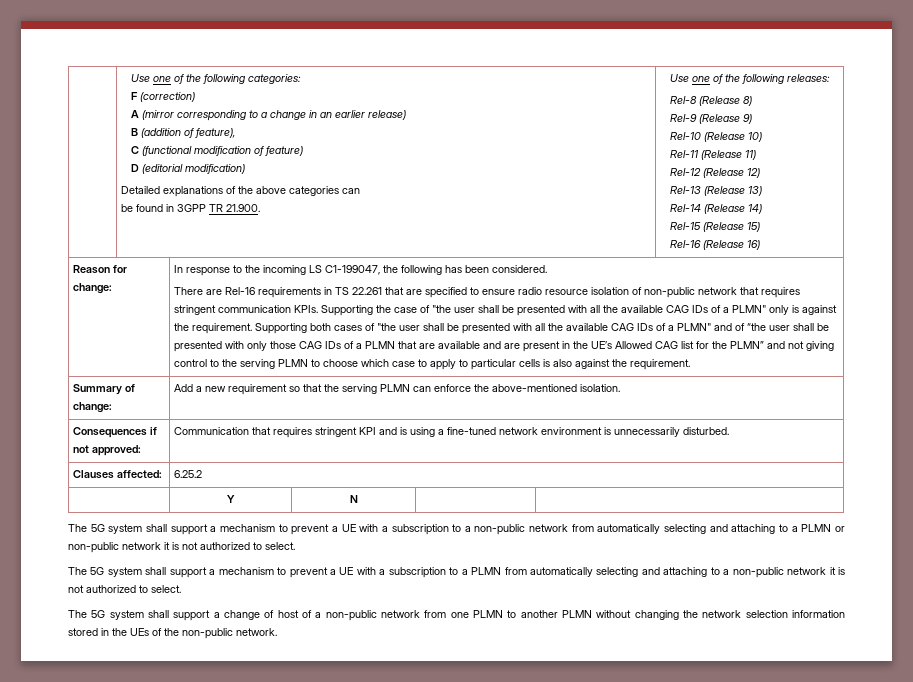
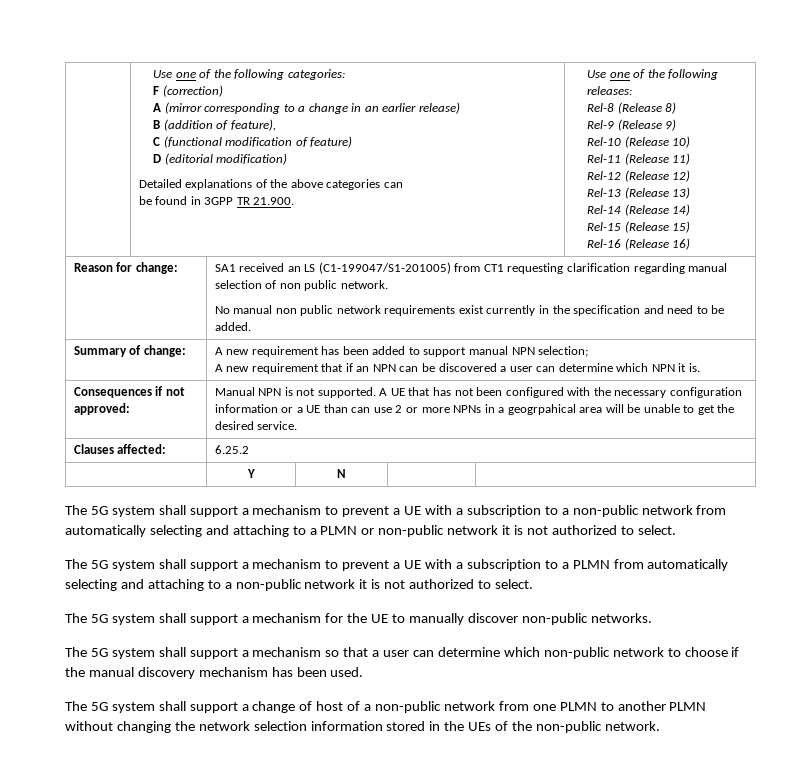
- In response to the incoming LS C1-199047, the following has been considered.
- There are Rel-16 requirements in TS 22.261 that are specified to ensure radio resource isolation of non-public network that requires stringent communication KPIs. Supporting the case of "the user shall be presented with all the available CAG IDs of a PLMN" only is against the requirement. Supporting both cases of "the user shall be presented with all the available CAG IDs of a PLMN" and of “the user shall be presented with only those CAG IDs of a PLMN that are available and are present in the UE’s Allowed CAG list for the PLMN” and not giving control to the serving PLMN to choose which case to apply to particular cells is also against the requirement.
- Summary of change: | Add a new requirement so that the serving PLMN can enforce the above-mentioned isolation.
- Consequences if not approved: | Communication that requires stringent KPI and is using a fine-tuned network environment is unnecessarily disturbed.
+ SA1 received an LS (C1-199047/S1-201005) from CT1 requesting clarification regarding manual selection of non public network.
+ No manual non public network requirements exist currently in the specification and need to be added.
+ Summary of change: | A new requirement has been added to support manual NPN selection;
+ A new requirement that if an NPN can be discovered a user can determine which NPN it is.
+ Consequences if not approved: | Manual NPN is not supported. A UE that has not been configured with the necessary configuration information or a UE than can use 2 or more NPNs in a geogrpahical area will be unable to get the desired service.
+ The 5G system shall support a mechanism for the UE to manually discover non-public networks.
+ The 5G system shall support a mechanism so that a user can determine which non-public network to choose if the manual discovery mechanism has been used.

